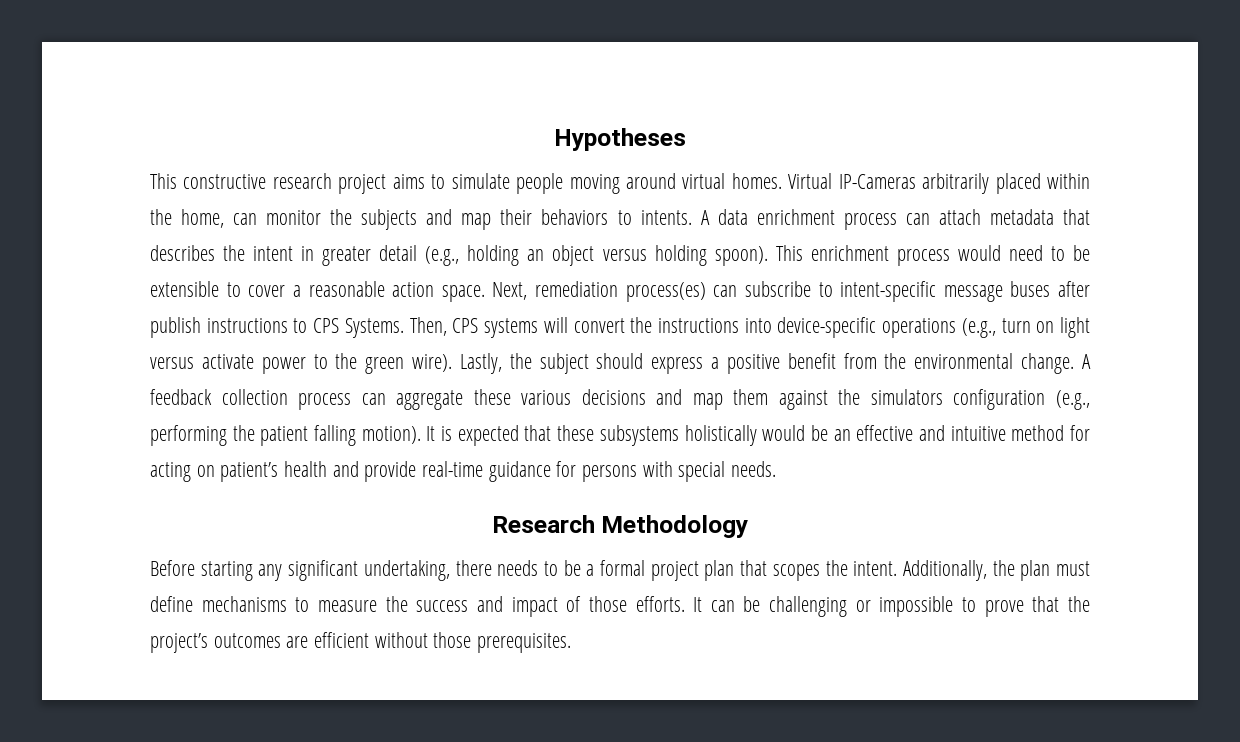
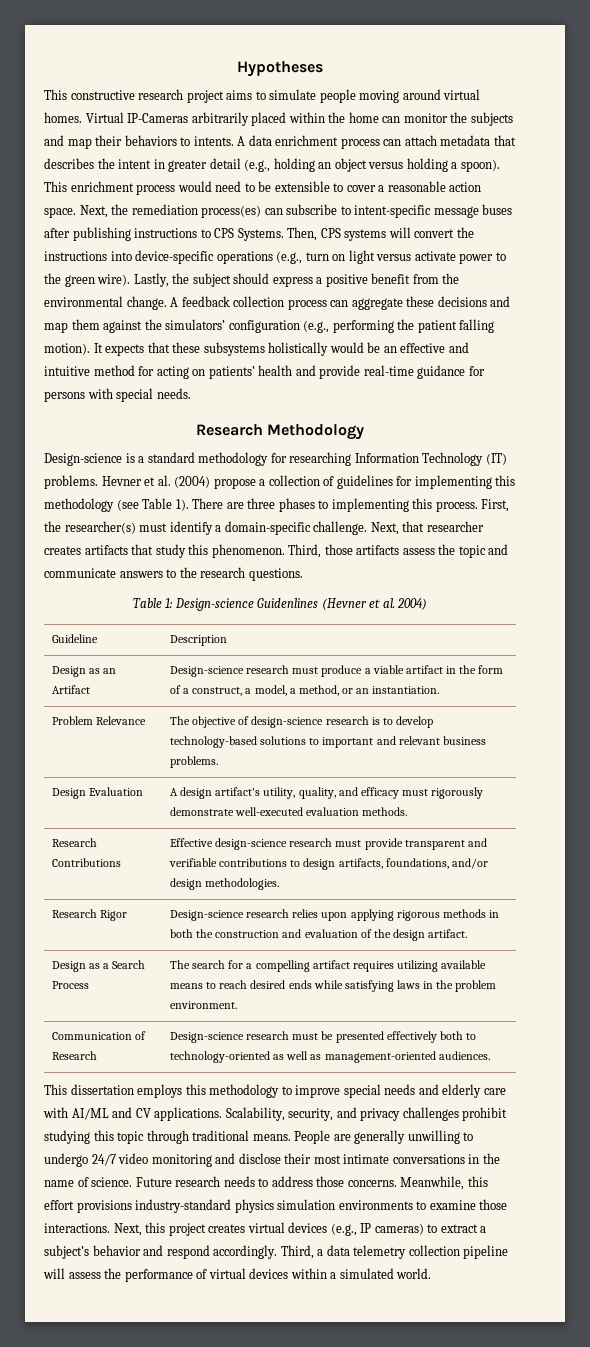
- Virtual IP-Cameras arbitrarily placed within the home, can monitor the subjects and map their behaviors to intents.
+ Virtual IP-Cameras arbitrarily placed within the home can monitor the subjects and map their behaviors to intents.
- A data enrichment process can attach metadata that describes the intent in greater detail (e.g., holding an object versus holding spoon).
+ A data enrichment process can attach metadata that describes the intent in greater detail (e.g., holding an object versus holding a spoon).
- Next, remediation process(es) can subscribe to intent-specific message buses after publish instructions to CPS Systems.
+ Next, the remediation process(es) can subscribe to intent-specific message buses after publishing instructions to CPS Systems.
- A feedback collection process can aggregate these various decisions and map them against the simulators configuration (e.g., performing the patient falling motion).
+ A feedback collection process can aggregate these decisions and map them against the simulators’ configuration (e.g., performing the patient falling motion).
- It is expected that these subsystems holistically would be an effective and intuitive method for acting on patient’s health and provide real-time guidance for persons with special needs.
+ It expects that these subsystems holistically would be an effective and intuitive method for acting on patients’ health and provide real-time guidance for persons with special needs.
- Before starting any significant undertaking, there needs to be a formal project plan that scopes the intent. Additionally, the plan must define mechanisms to measure the success and impact of those efforts. It can be challenging or impossible to prove that the project’s outcomes are efficient without those prerequisites.
+ Design-science is a standard methodology for researching Information Technology (IT) problems. Hevner et al. (2004) propose a collection of guidelines for implementing this methodology (see Table 1). There are three phases to implementing this process. First, the researcher(s) must identify a domain-specific challenge. Next, that researcher creates artifacts that study this phenomenon. Third, those artifacts assess the topic and communicate answers to the research questions.
+ Table 1: Design-science Guidenlines (Hevner et al. 2004)
+ Guideline | Description
+ Design as an Artifact | Design-science research must produce a viable artifact in the form of a construct, a model, a method, or an instantiation.
+ Problem Relevance | The objective of design-science research is to develop technology-based solutions to important and relevant business problems.
+ Design Evaluation | A design artifact's utility, quality, and efficacy must rigorously demonstrate well-executed evaluation methods.
+ Research Contributions | Effective design-science research must provide transparent and verifiable contributions to design artifacts, foundations, and/or design methodologies.
+ Research Rigor | Design-science research relies upon applying rigorous methods in both the construction and evaluation of the design artifact.
+ Design as a Search Process | The search for a compelling artifact requires utilizing available means to reach desired ends while satisfying laws in the problem environment.
+ Communication of Research | Design-science research must be presented effectively both to technology-oriented as well as management-oriented audiences.
+ This dissertation employs this methodology to improve special needs and elderly care with AI/ML and CV applications. Scalability, security, and privacy challenges prohibit studying this topic through traditional means. People are generally unwilling to undergo 24/7 video monitoring and disclose their most intimate conversations in the name of science. Future research needs to address those concerns. Meanwhile, this effort provisions industry-standard physics simulation environments to examine those interactions. Next, this project creates virtual devices (e.g., IP cameras) to extract a subject’s behavior and respond accordingly. Third, a data telemetry collection pipeline will assess the performance of virtual devices within a simulated world.

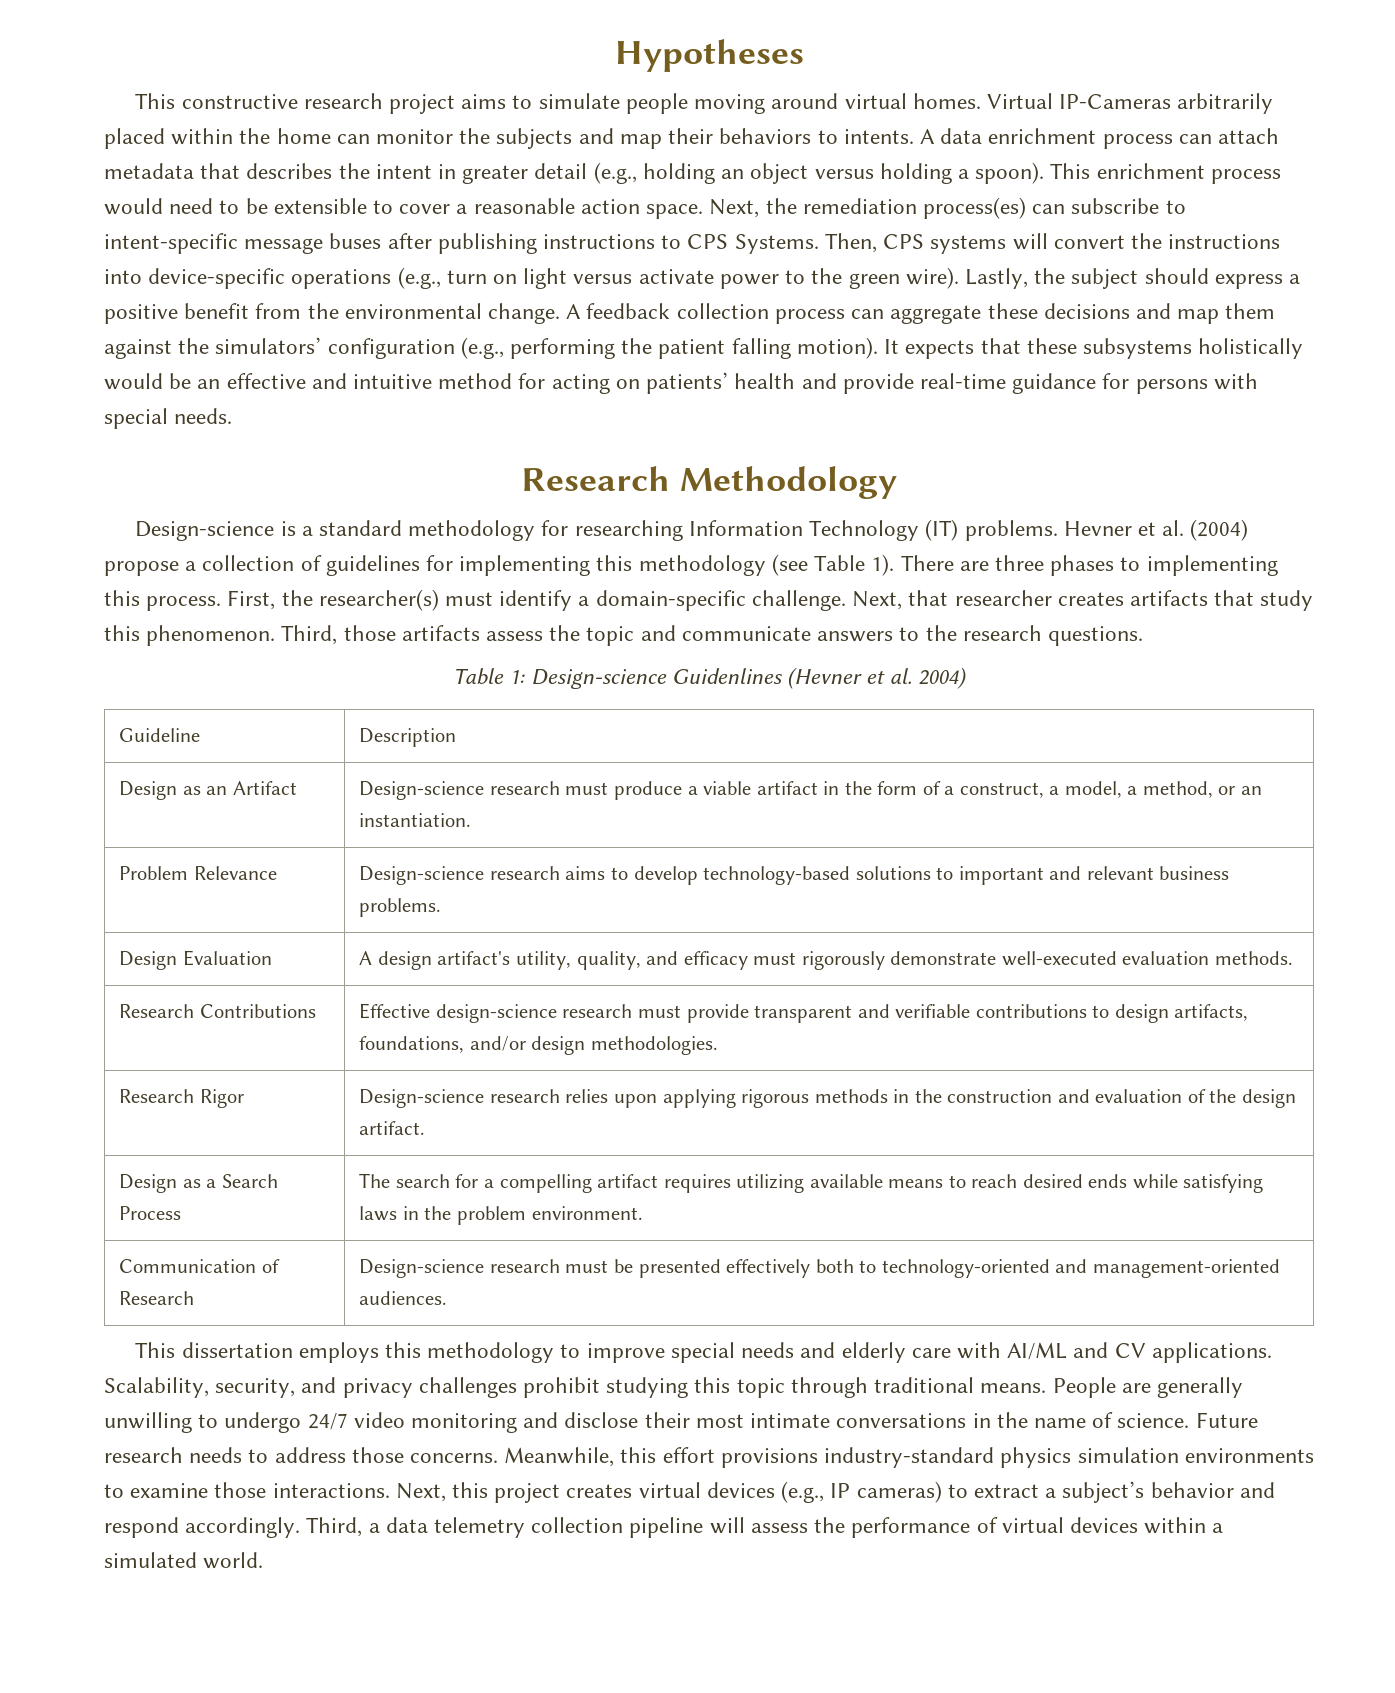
- Problem Relevance | The objective of design-science research is to develop technology-based solutions to important and relevant business problems.
+ Problem Relevance | Design-science research aims to develop technology-based solutions to important and relevant business problems.
- Research Rigor | Design-science research relies upon applying rigorous methods in both the construction and evaluation of the design artifact.
+ Research Rigor | Design-science research relies upon applying rigorous methods in the construction and evaluation of the design artifact.
- Communication of Research | Design-science research must be presented effectively both to technology-oriented as well as management-oriented audiences.
+ Communication of Research | Design-science research must be presented effectively both to technology-oriented and management-oriented audiences.

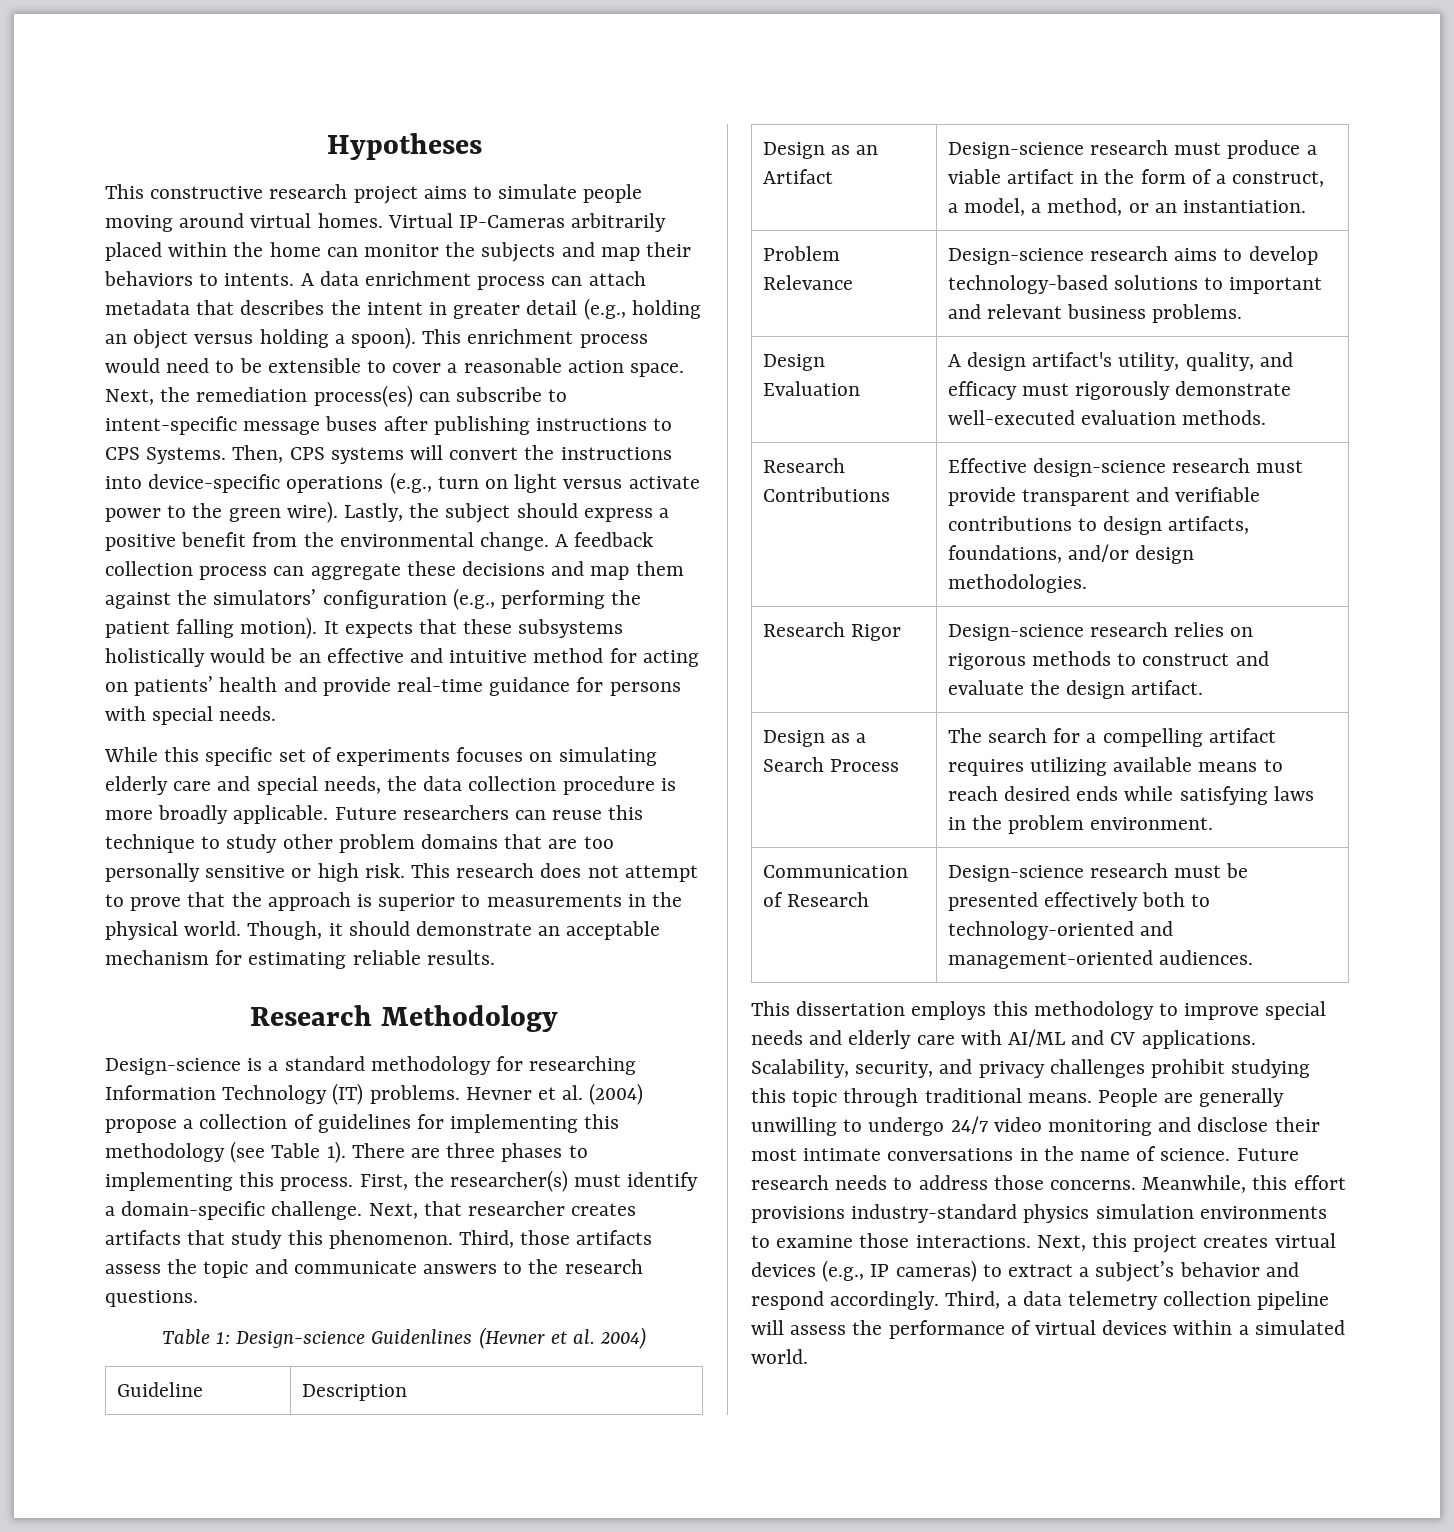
+ While this specific set of experiments focuses on simulating elderly care and special needs, the data collection procedure is more broadly applicable. Future researchers can reuse this technique to study other problem domains that are too personally sensitive or high risk. This research does not attempt to prove that the approach is superior to measurements in the physical world. Though, it should demonstrate an acceptable mechanism for estimating reliable results.
- Research Rigor | Design-science research relies upon applying rigorous methods in the construction and evaluation of the design artifact.
+ Research Rigor | Design-science research relies on rigorous methods to construct and evaluate the design artifact.

